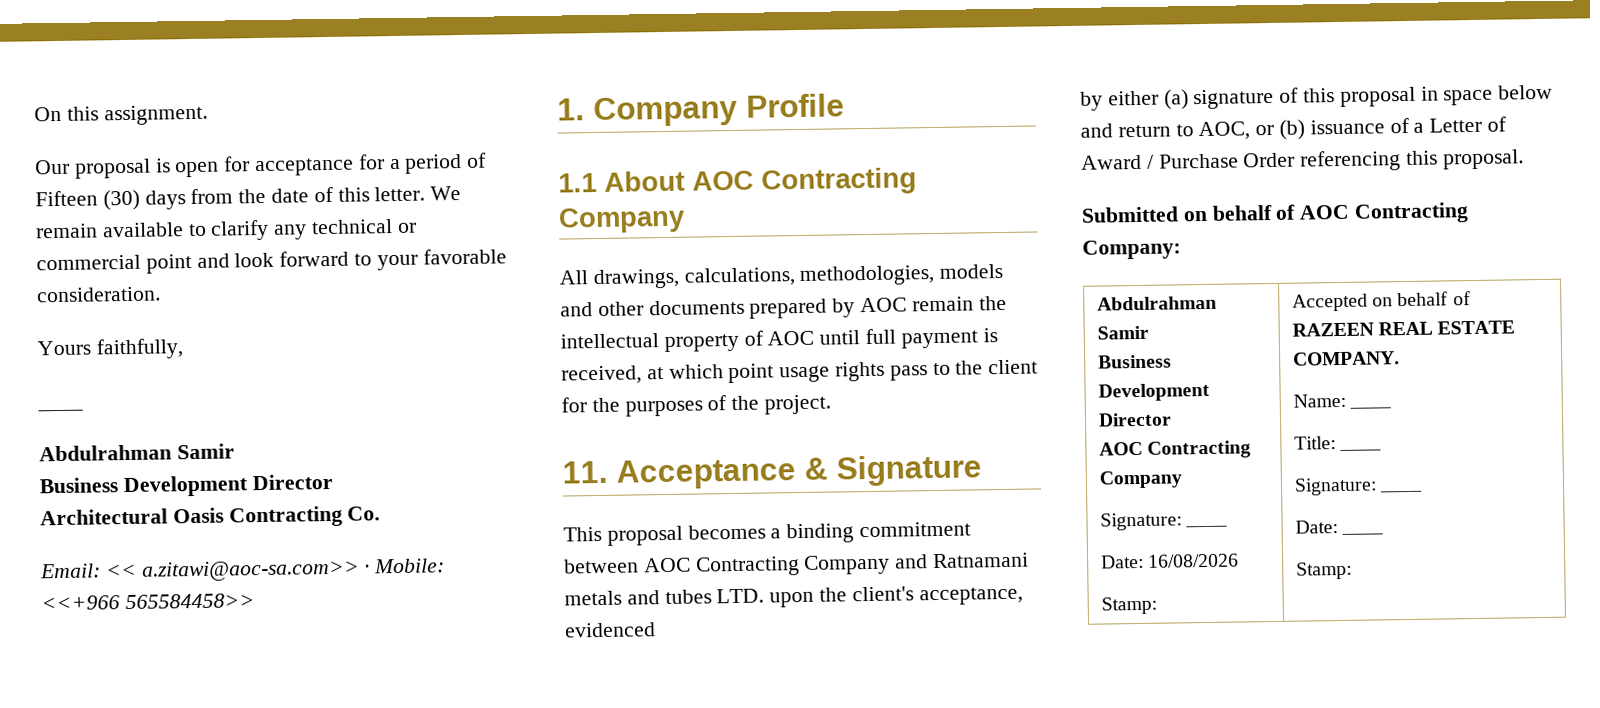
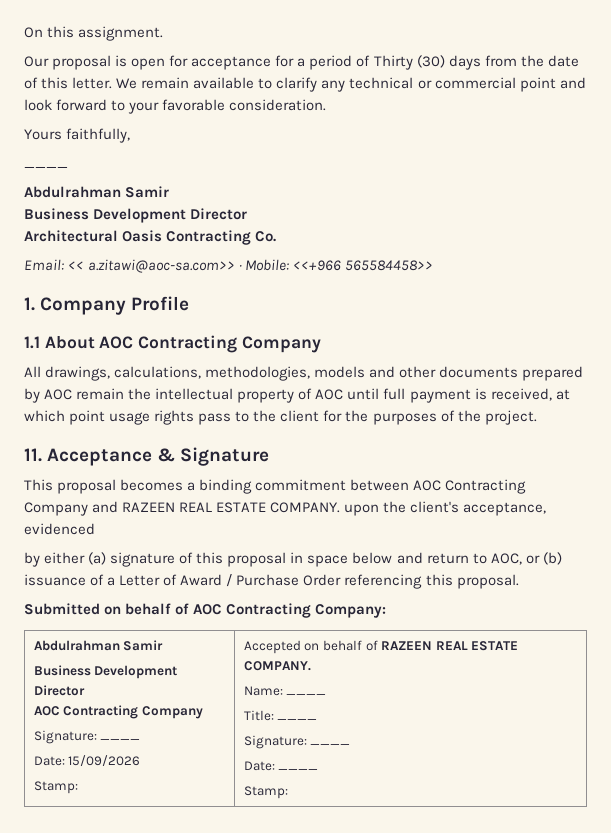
- Our proposal is open for acceptance for a period of Fifteen (30) days from the date of this letter.
+ Our proposal is open for acceptance for a period of Thirty (30) days from the date of this letter.
- This proposal becomes a binding commitment between AOC Contracting Company and Ratnamani metals and tubes LTD. upon the client's acceptance, evidenced
+ This proposal becomes a binding commitment between AOC Contracting Company and RAZEEN REAL ESTATE COMPANY. upon the client's acceptance, evidenced
  Submitted on behalf of AOC Contracting Company:
  Abdulrahman Samir
  Business Development Director
  AOC Contracting Company
  Signature: ____
- Date: 16/08/2026
+ Date: 15/09/2026

